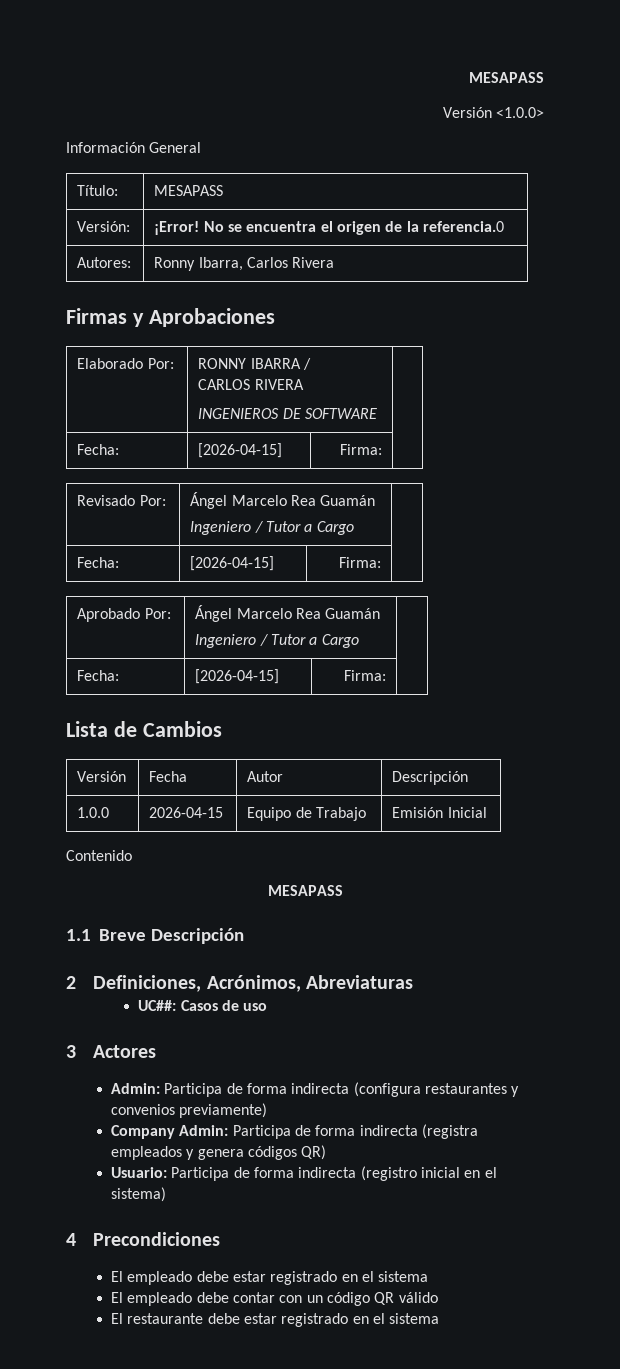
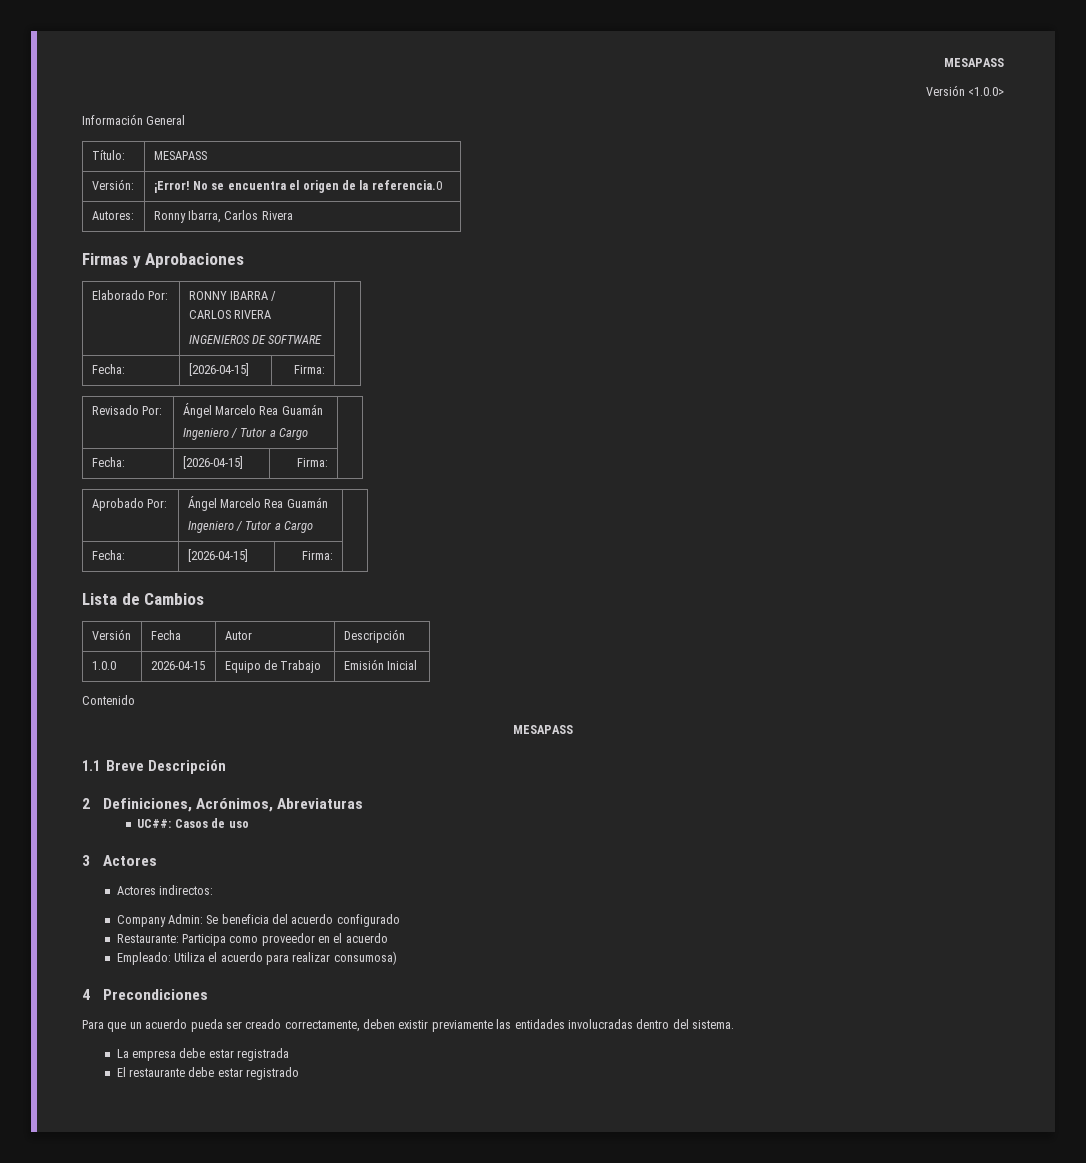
- Admin: Participa de forma indirecta (configura restaurantes y convenios previamente)
- Company Admin: Participa de forma indirecta (registra empleados y genera códigos QR)
- Usuario: Participa de forma indirecta (registro inicial en el sistema)
+ Actores indirectos:
+ Company Admin: Se beneficia del acuerdo configurado
+ Restaurante: Participa como proveedor en el acuerdo
+ Empleado: Utiliza el acuerdo para realizar consumosa)
  4 Precondiciones
- El empleado debe estar registrado en el sistema
- El empleado debe contar con un código QR válido
+ Para que un acuerdo pueda ser creado correctamente, deben existir previamente las entidades involucradas dentro del sistema.
+ La empresa debe estar registrada
- El restaurante debe estar registrado en el sistema
+ El restaurante debe estar registrado

